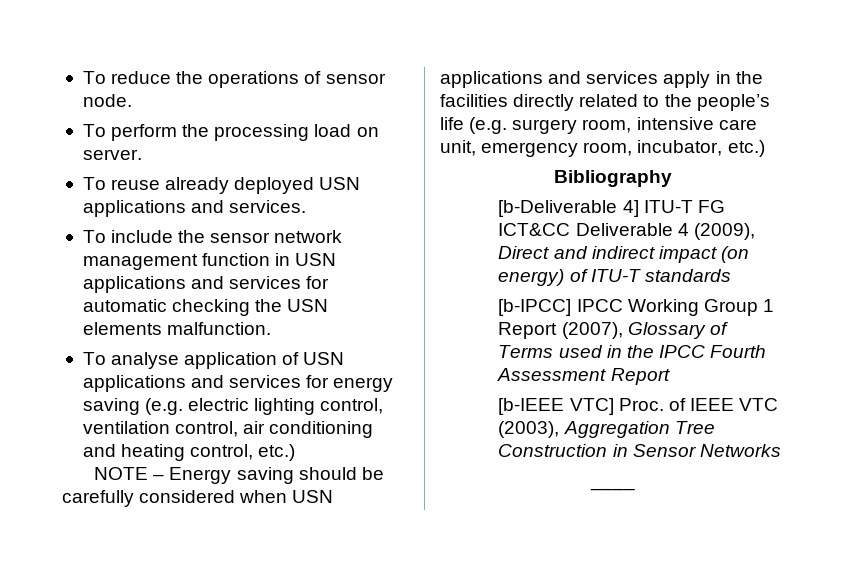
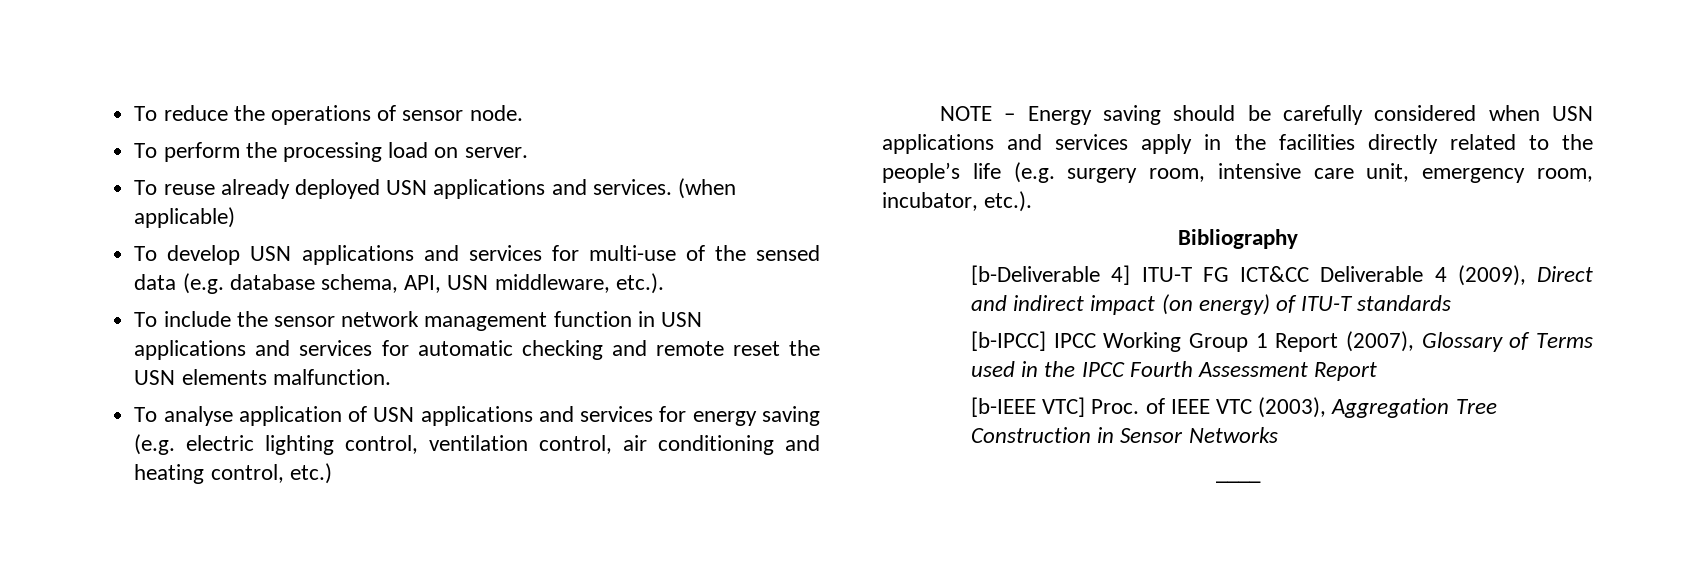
+ (when applicable)
+ To develop USN applications and services for multi-use of the sensed data (e.g. database schema, API, USN middleware, etc.).
- To include the sensor network management function in USN applications and services for automatic checking the USN elements malfunction.
+ To include the sensor network management function in USN applications and services for automatic checking and remote reset the USN elements malfunction.
- NOTE – Energy saving should be carefully considered when USN applications and services apply in the facilities directly related to the people’s life (e.g. surgery room, intensive care unit, emergency room, incubator, etc.)
+ NOTE – Energy saving should be carefully considered when USN applications and services apply in the facilities directly related to the people’s life (e.g. surgery room, intensive care unit, emergency room, incubator, etc.).

